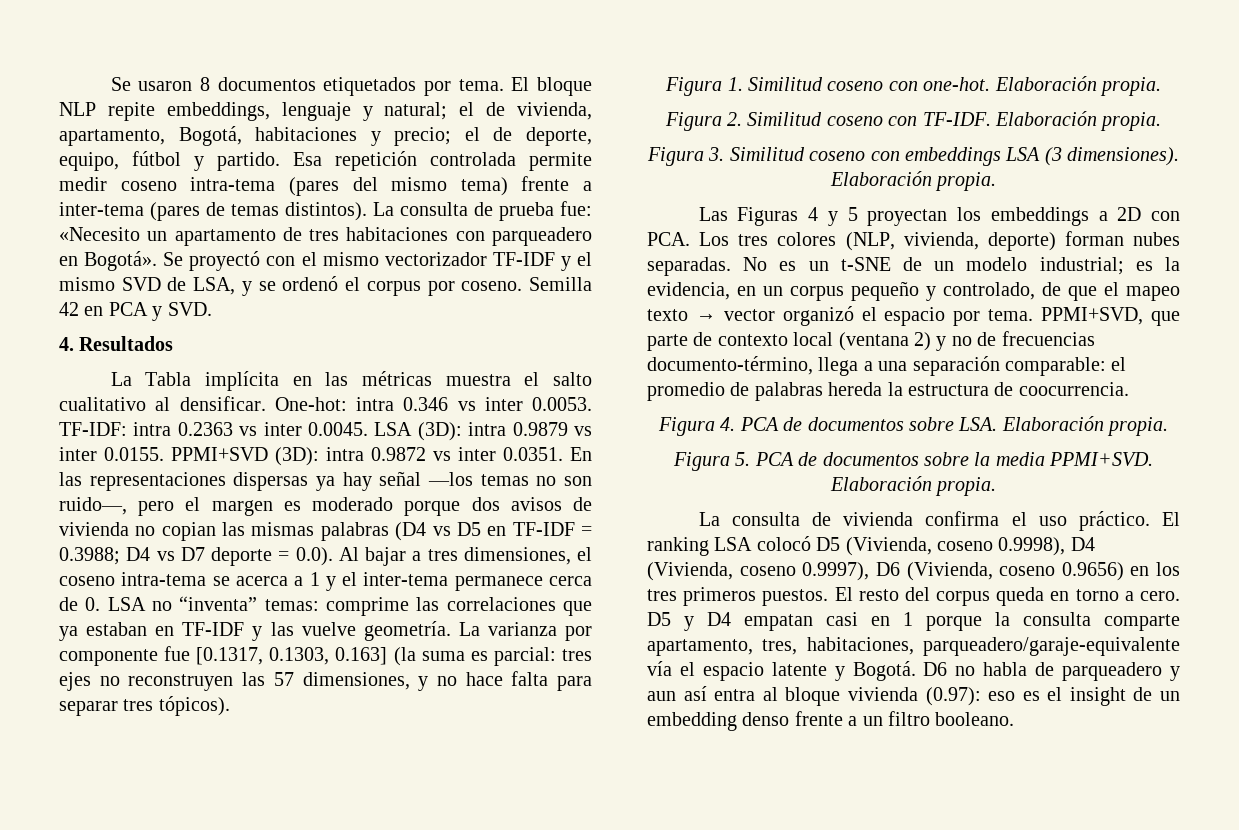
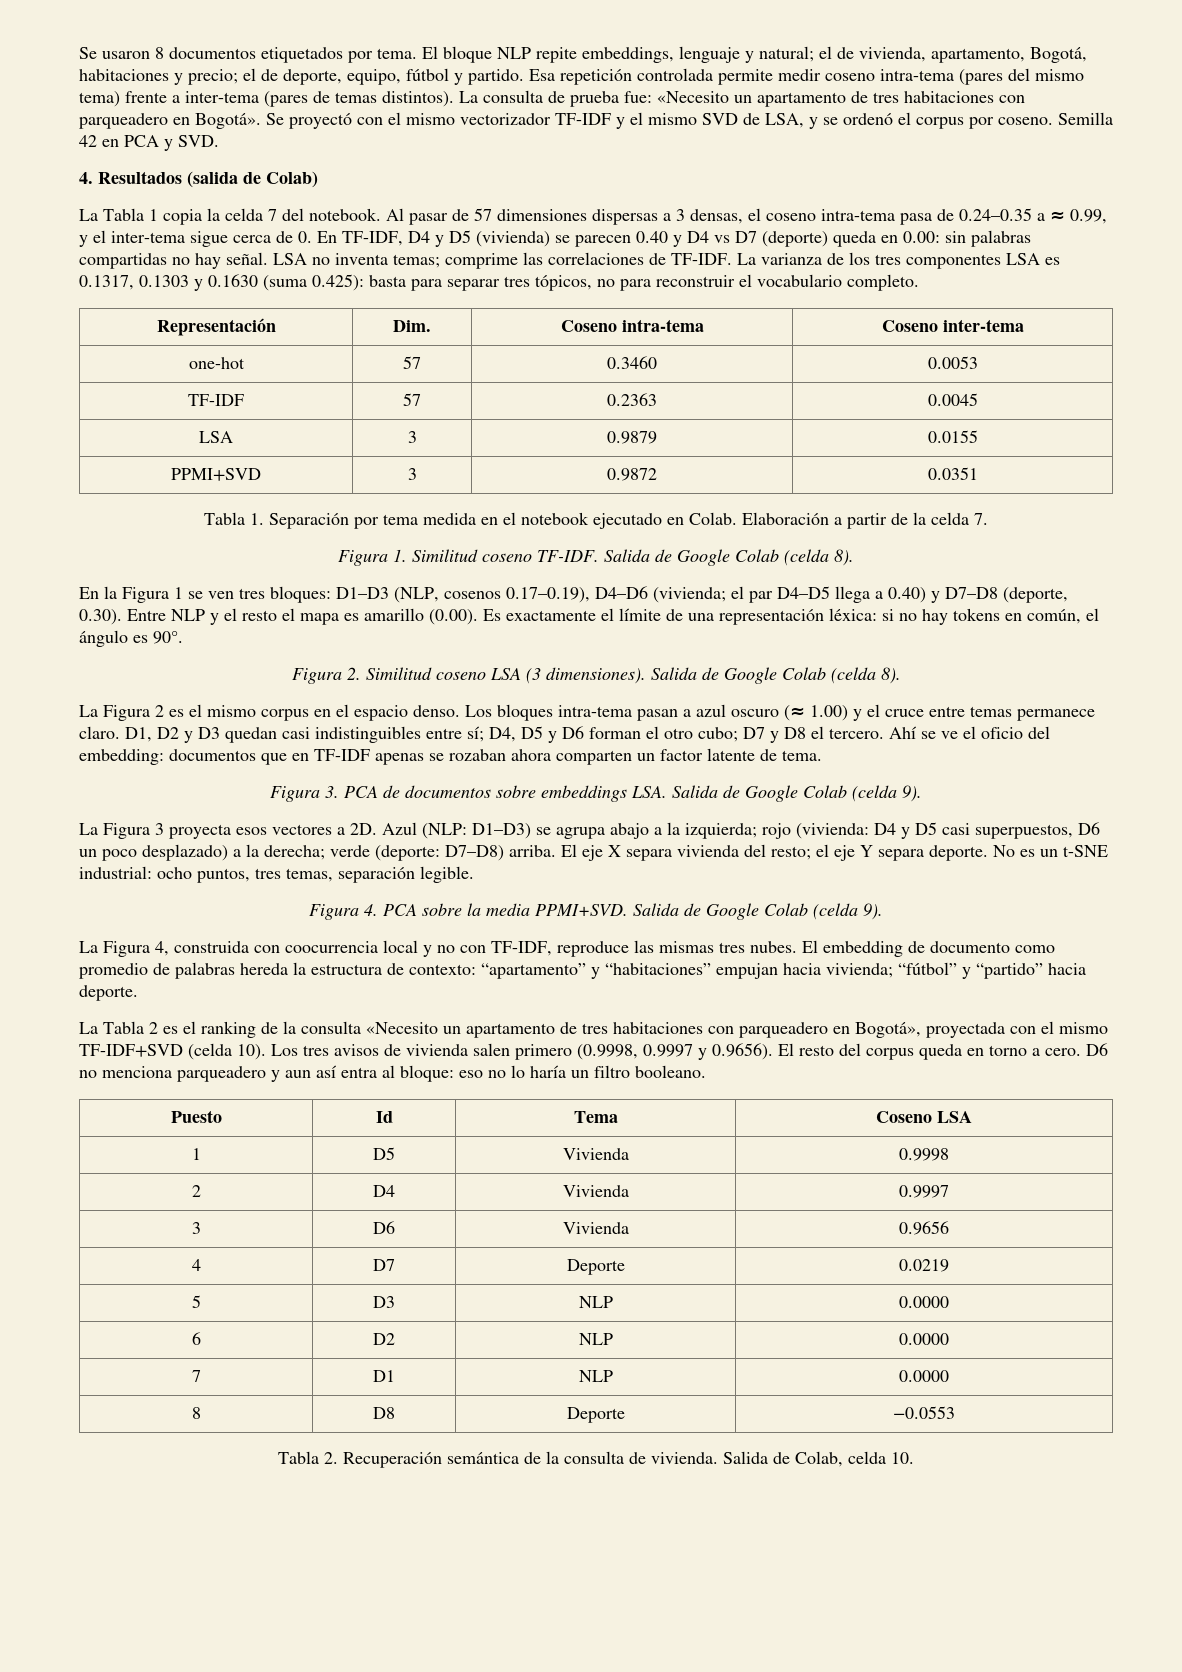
- 4. Resultados
- La Tabla implícita en las métricas muestra el salto cualitativo al densificar. One-hot: intra 0.346 vs inter 0.0053. TF-IDF: intra 0.2363 vs inter 0.0045. LSA (3D): intra 0.9879 vs inter 0.0155. PPMI+SVD (3D): intra 0.9872 vs inter 0.0351. En las representaciones dispersas ya hay señal —los temas no son ruido—, pero el margen es moderado porque dos avisos de vivienda no copian las mismas palabras (D4 vs D5 en TF-IDF = 0.3988; D4 vs D7 deporte = 0.0). Al bajar a tres dimensiones, el coseno intra-tema se acerca a 1 y el inter-tema permanece cerca de 0. LSA no “inventa” temas: comprime las correlaciones que ya estaban en TF-IDF y las vuelve geometría. La varianza por componente fue [0.1317, 0.1303, 0.163] (la suma es parcial: tres ejes no reconstruyen las 57 dimensiones, y no hace falta para separar tres tópicos).
- Figura 1. Similitud coseno con one-hot. Elaboración propia.
- Figura 2. Similitud coseno con TF-IDF. Elaboración propia.
- Figura 3. Similitud coseno con embeddings LSA (3 dimensiones). Elaboración propia.
- Las Figuras 4 y 5 proyectan los embeddings a 2D con PCA. Los tres colores (NLP, vivienda, deporte) forman nubes separadas. No es un t-SNE de un modelo industrial; es la evidencia, en un corpus pequeño y controlado, de que el mapeo texto → vector organizó el espacio por tema. PPMI+SVD, que parte de contexto local (ventana 2) y no de frecuencias documento-término, llega a una separación comparable: el promedio de palabras hereda la estructura de coocurrencia.
- Figura 4. PCA de documentos sobre LSA. Elaboración propia.
- Figura 5. PCA de documentos sobre la media PPMI+SVD. Elaboración propia.
- La consulta de vivienda confirma el uso práctico. El ranking LSA colocó D5 (Vivienda, coseno 0.9998), D4 (Vivienda, coseno 0.9997), D6 (Vivienda, coseno 0.9656) en los tres primeros puestos. El resto del corpus queda en torno a cero.
+ 4. Resultados (salida de Colab)
+ La Tabla 1 copia la celda 7 del notebook. Al pasar de 57 dimensiones dispersas a 3 densas, el coseno intra-tema pasa de 0.24–0.35 a ≈ 0.99, y el inter-tema sigue cerca de 0. En TF-IDF, D4 y D5 (vivienda) se parecen 0.40 y D4 vs D7 (deporte) queda en 0.00: sin palabras compartidas no hay señal. LSA no inventa temas; comprime las correlaciones de TF-IDF. La varianza de los tres componentes LSA es 0.1317, 0.1303 y 0.1630 (suma 0.425): basta para separar tres tópicos, no para reconstruir el vocabulario completo.
+ Representación | Dim. | Coseno intra-tema | Coseno inter-tema
+ one-hot | 57 | 0.3460 | 0.0053
+ TF-IDF | 57 | 0.2363 | 0.0045
+ LSA | 3 | 0.9879 | 0.0155
+ PPMI+SVD | 3 | 0.9872 | 0.0351
+ Tabla 1. Separación por tema medida en el notebook ejecutado en Colab. Elaboración a partir de la celda 7.
+ Figura 1. Similitud coseno TF-IDF. Salida de Google Colab (celda 8).
+ En la Figura 1 se ven tres bloques: D1–D3 (NLP, cosenos 0.17–0.19), D4–D6 (vivienda; el par D4–D5 llega a 0.40) y D7–D8 (deporte, 0.30). Entre NLP y el resto el mapa es amarillo (0.00). Es exactamente el límite de una representación léxica: si no hay tokens en común, el ángulo es 90°.
+ Figura 2. Similitud coseno LSA (3 dimensiones). Salida de Google Colab (celda 8).
+ La Figura 2 es el mismo corpus en el espacio denso. Los bloques intra-tema pasan a azul oscuro (≈ 1.00) y el cruce entre temas permanece claro. D1, D2 y D3 quedan casi indistinguibles entre sí; D4, D5 y D6 forman el otro cubo; D7 y D8 el tercero. Ahí se ve el oficio del embedding: documentos que en TF-IDF apenas se rozaban ahora comparten un factor latente de tema.
+ Figura 3. PCA de documentos sobre embeddings LSA. Salida de Google Colab (celda 9).
+ La Figura 3 proyecta esos vectores a 2D. Azul (NLP: D1–D3) se agrupa abajo a la izquierda; rojo (vivienda: D4 y D5 casi superpuestos, D6 un poco desplazado) a la derecha; verde (deporte: D7–D8) arriba. El eje X separa vivienda del resto; el eje Y separa deporte. No es un t-SNE industrial: ocho puntos, tres temas, separación legible.
+ Figura 4. PCA sobre la media PPMI+SVD. Salida de Google Colab (celda 9).
+ La Figura 4, construida con coocurrencia local y no con TF-IDF, reproduce las mismas tres nubes. El embedding de documento como promedio de palabras hereda la estructura de contexto: “apartamento” y “habitaciones” empujan hacia vivienda; “fútbol” y “partido” hacia deporte.
+ La Tabla 2 es el ranking de la consulta «Necesito un apartamento de tres habitaciones con parqueadero en Bogotá», proyectada con el mismo TF-IDF+SVD (celda 10). Los tres avisos de vivienda salen primero (0.9998, 0.9997 y 0.9656). El resto del corpus queda en torno a cero.
- D5 y D4 empatan casi en 1 porque la consulta comparte apartamento, tres, habitaciones, parqueadero/garaje-equivalente vía el espacio latente y Bogotá. D6 no habla de parqueadero y aun así entra al bloque vivienda (0.97): eso es el insight de un embedding denso frente a un filtro booleano.
+ D6 no menciona parqueadero y aun así entra al bloque: eso no lo haría un filtro booleano.
+ Puesto | Id | Tema | Coseno LSA
+ 1 | D5 | Vivienda | 0.9998
+ 2 | D4 | Vivienda | 0.9997
+ 3 | D6 | Vivienda | 0.9656
+ 4 | D7 | Deporte | 0.0219
+ 5 | D3 | NLP | 0.0000
+ 6 | D2 | NLP | 0.0000
+ 7 | D1 | NLP | 0.0000
+ 8 | D8 | Deporte | −0.0553
+ Tabla 2. Recuperación semántica de la consulta de vivienda. Salida de Colab, celda 10.

